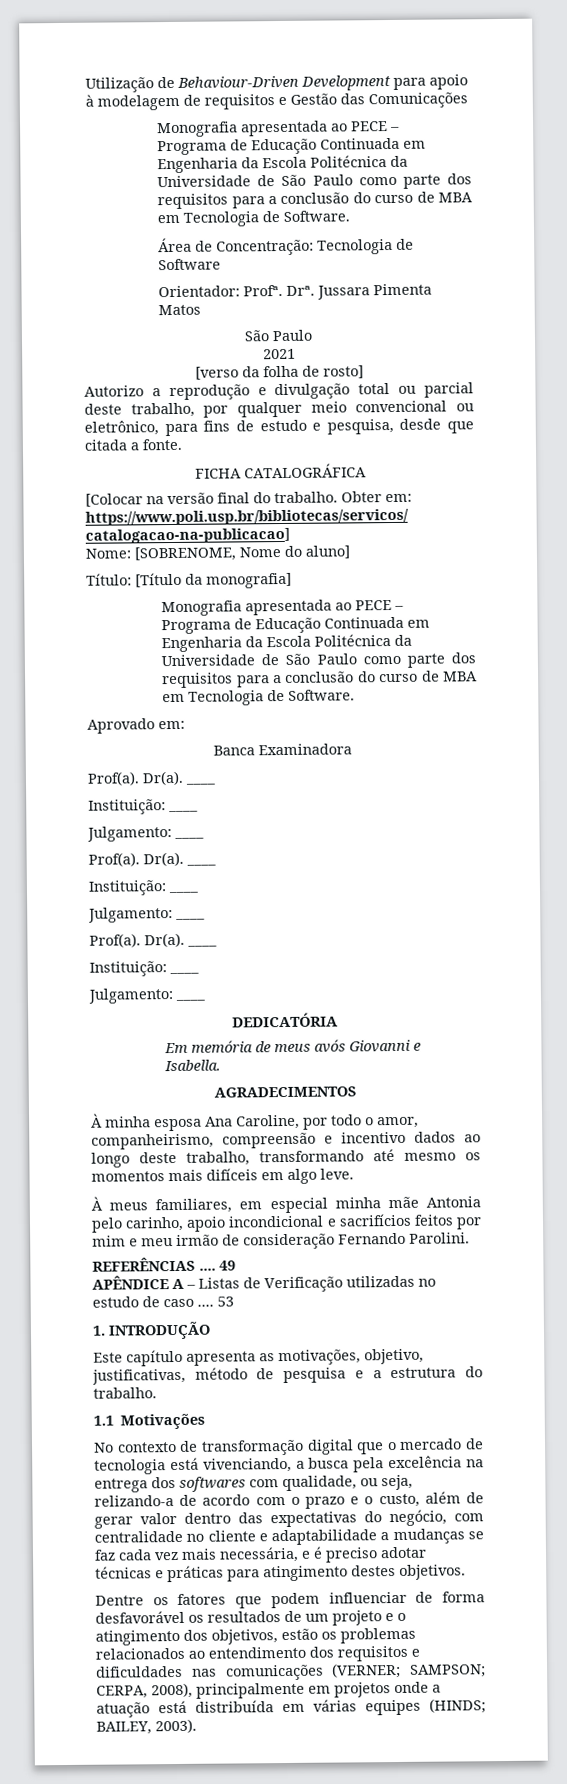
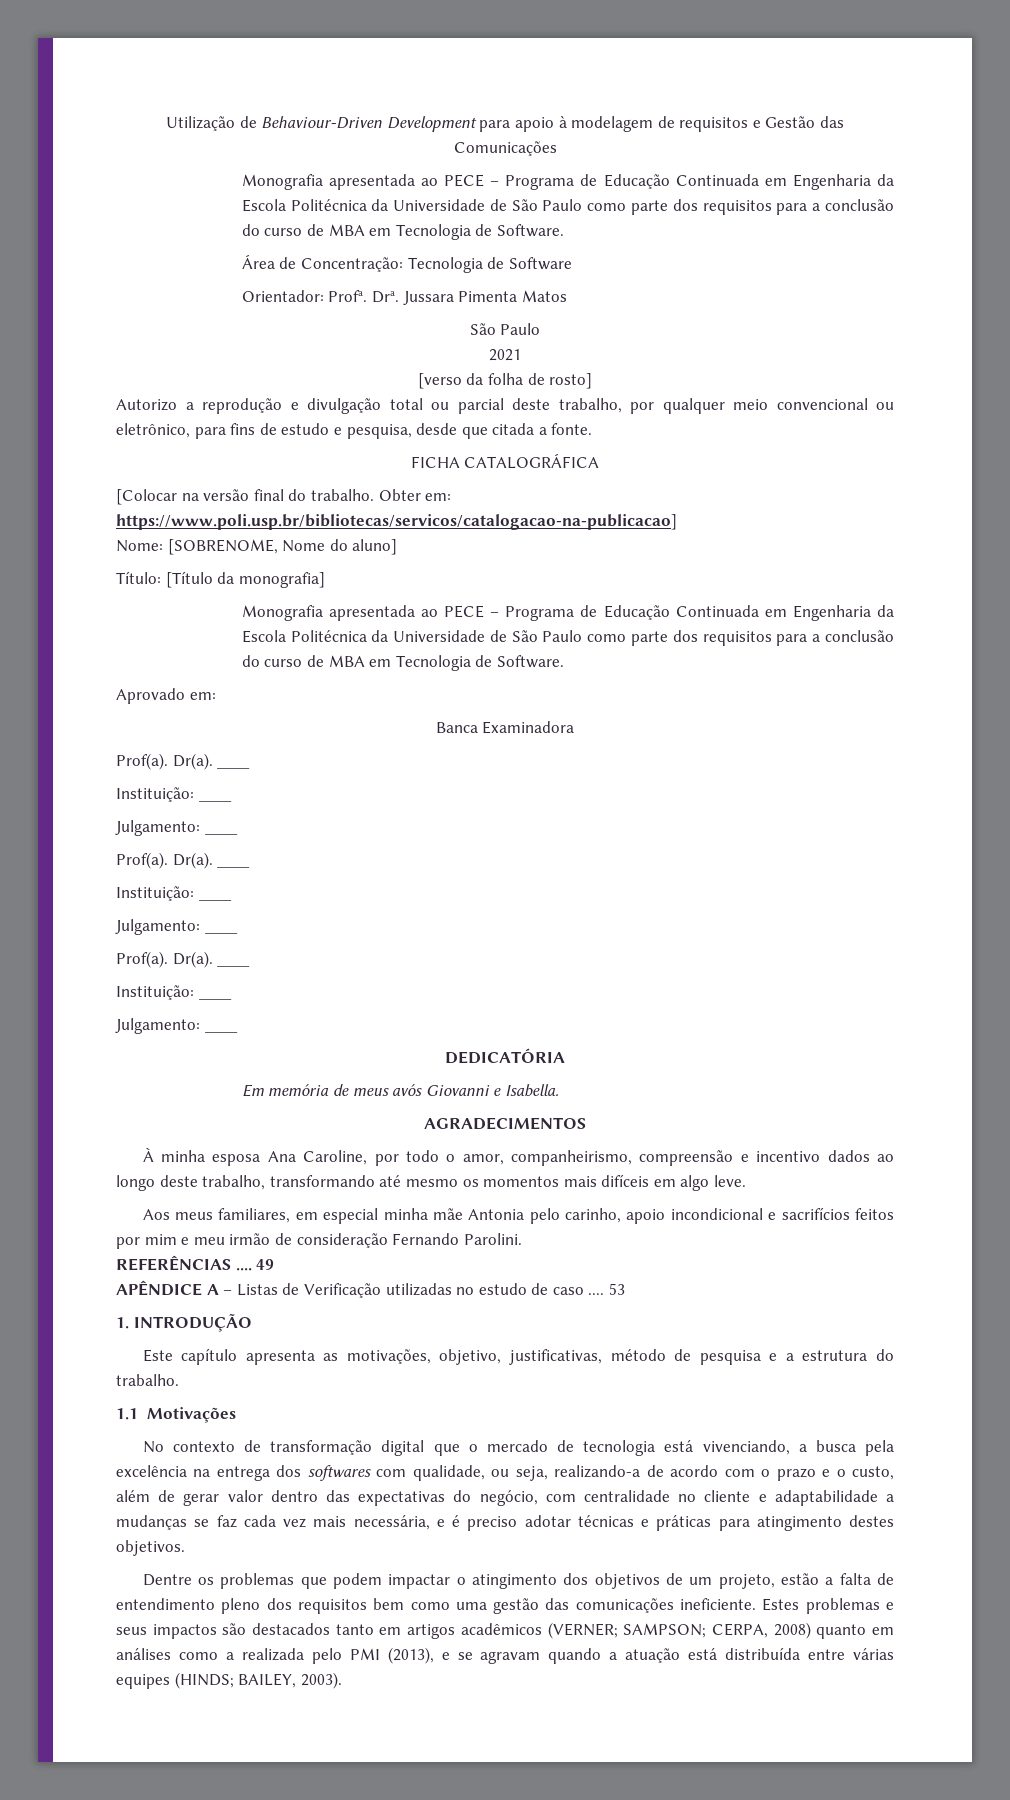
- À meus familiares, em especial minha mãe Antonia pelo carinho, apoio incondicional e sacrifícios feitos por mim e meu irmão de consideração Fernando Parolini.
+ Aos meus familiares, em especial minha mãe Antonia pelo carinho, apoio incondicional e sacrifícios feitos por mim e meu irmão de consideração Fernando Parolini.
- No contexto de transformação digital que o mercado de tecnologia está vivenciando, a busca pela excelência na entrega dos softwares com qualidade, ou seja, relizando-a de acordo com o prazo e o custo, além de gerar valor dentro das expectativas do negócio, com centralidade no cliente e adaptabilidade a mudanças se faz cada vez mais necessária, e é preciso adotar técnicas e práticas para atingimento destes objetivos.
+ No contexto de transformação digital que o mercado de tecnologia está vivenciando, a busca pela excelência na entrega dos softwares com qualidade, ou seja, realizando-a de acordo com o prazo e o custo, além de gerar valor dentro das expectativas do negócio, com centralidade no cliente e adaptabilidade a mudanças se faz cada vez mais necessária, e é preciso adotar técnicas e práticas para atingimento destes objetivos.
- Dentre os fatores que podem influenciar de forma desfavorável os resultados de um projeto e o atingimento dos objetivos, estão os problemas relacionados ao entendimento dos requisitos e dificuldades nas comunicações (VERNER; SAMPSON; CERPA, 2008), principalmente em projetos onde a atuação está distribuída em várias equipes (HINDS; BAILEY, 2003).
+ Dentre os problemas que podem impactar o atingimento dos objetivos de um projeto, estão a falta de entendimento pleno dos requisitos bem como uma gestão das comunicações ineficiente. Estes problemas e seus impactos são destacados tanto em artigos acadêmicos (VERNER; SAMPSON; CERPA, 2008) quanto em análises como a realizada pelo PMI (2013), e se agravam quando a atuação está distribuída entre várias equipes (HINDS; BAILEY, 2003).

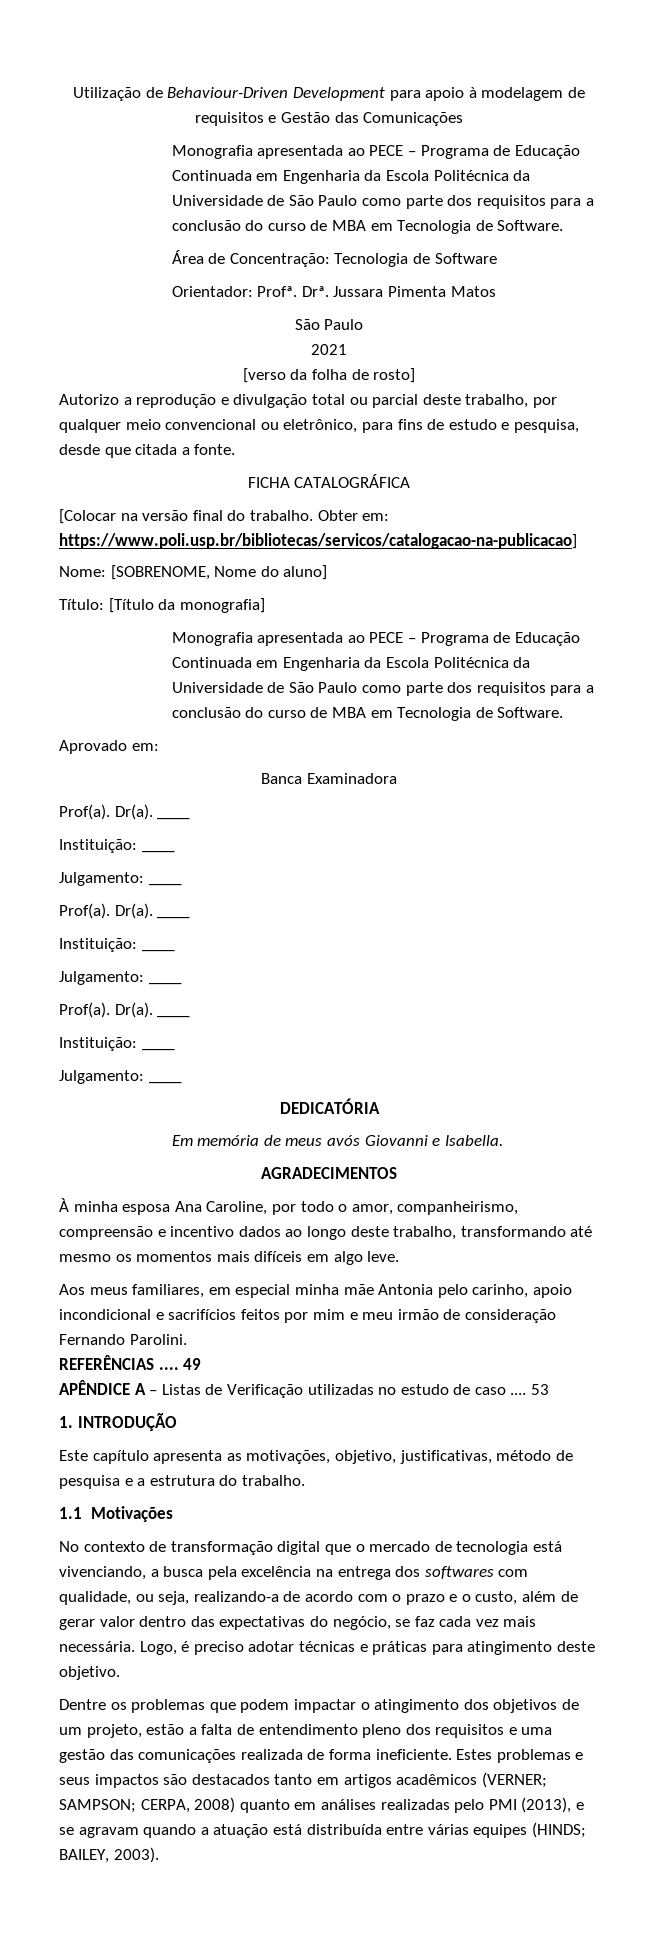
- No contexto de transformação digital que o mercado de tecnologia está vivenciando, a busca pela excelência na entrega dos softwares com qualidade, ou seja, realizando-a de acordo com o prazo e o custo, além de gerar valor dentro das expectativas do negócio, com centralidade no cliente e adaptabilidade a mudanças se faz cada vez mais necessária, e é preciso adotar técnicas e práticas para atingimento destes objetivos.
+ No contexto de transformação digital que o mercado de tecnologia está vivenciando, a busca pela excelência na entrega dos softwares com qualidade, ou seja, realizando-a de acordo com o prazo e o custo, além de gerar valor dentro das expectativas do negócio, se faz cada vez mais necessária. Logo, é preciso adotar técnicas e práticas para atingimento deste objetivo.
- Dentre os problemas que podem impactar o atingimento dos objetivos de um projeto, estão a falta de entendimento pleno dos requisitos bem como uma gestão das comunicações ineficiente.
+ Dentre os problemas que podem impactar o atingimento dos objetivos de um projeto, estão a falta de entendimento pleno dos requisitos e uma gestão das comunicações realizada de forma ineficiente.
- Estes problemas e seus impactos são destacados tanto em artigos acadêmicos (VERNER; SAMPSON; CERPA, 2008) quanto em análises como a realizada pelo PMI (2013), e se agravam quando a atuação está distribuída entre várias equipes (HINDS; BAILEY, 2003).
+ Estes problemas e seus impactos são destacados tanto em artigos acadêmicos (VERNER; SAMPSON; CERPA, 2008) quanto em análises realizadas pelo PMI (2013), e se agravam quando a atuação está distribuída entre várias equipes (HINDS; BAILEY, 2003).

